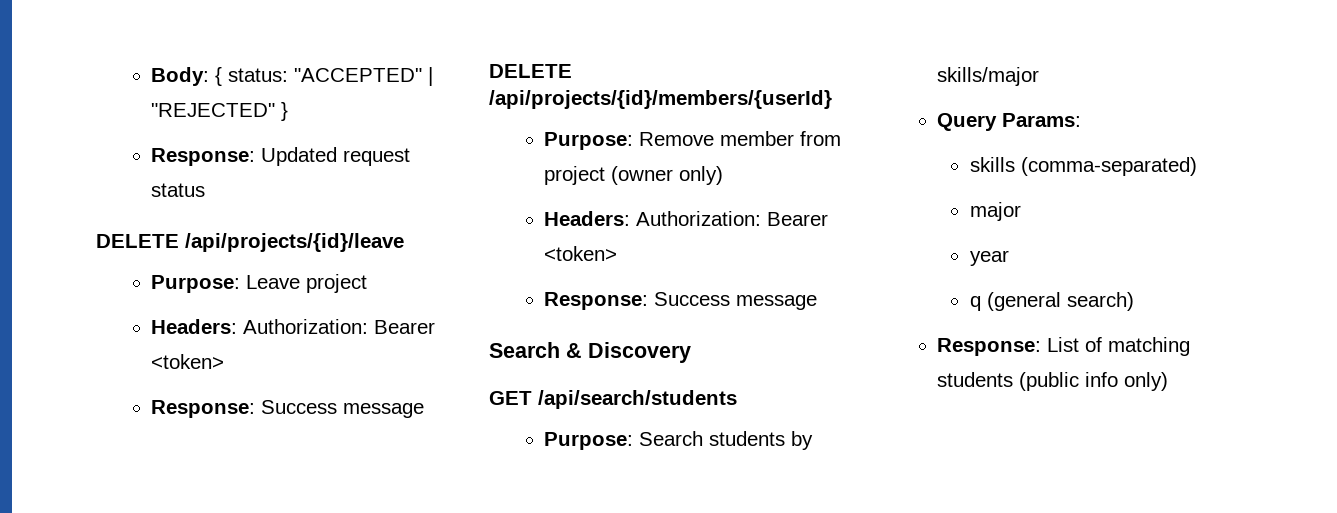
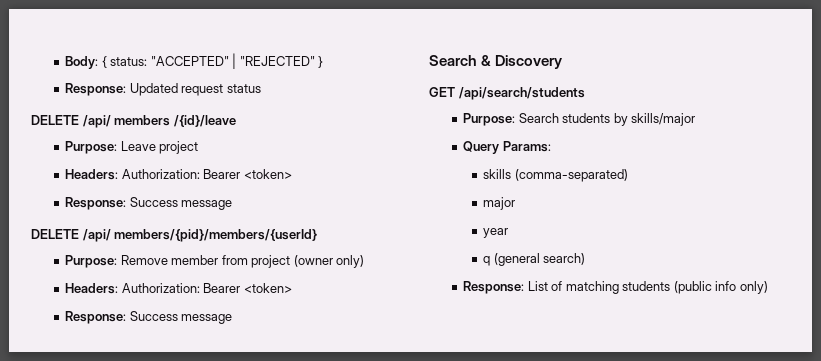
- DELETE /api/projects/{id}/leave
+ DELETE /api/ members /{id}/leave
- DELETE /api/projects/{id}/members/{userId}
+ DELETE /api/ members/{pid}/members/{userId}

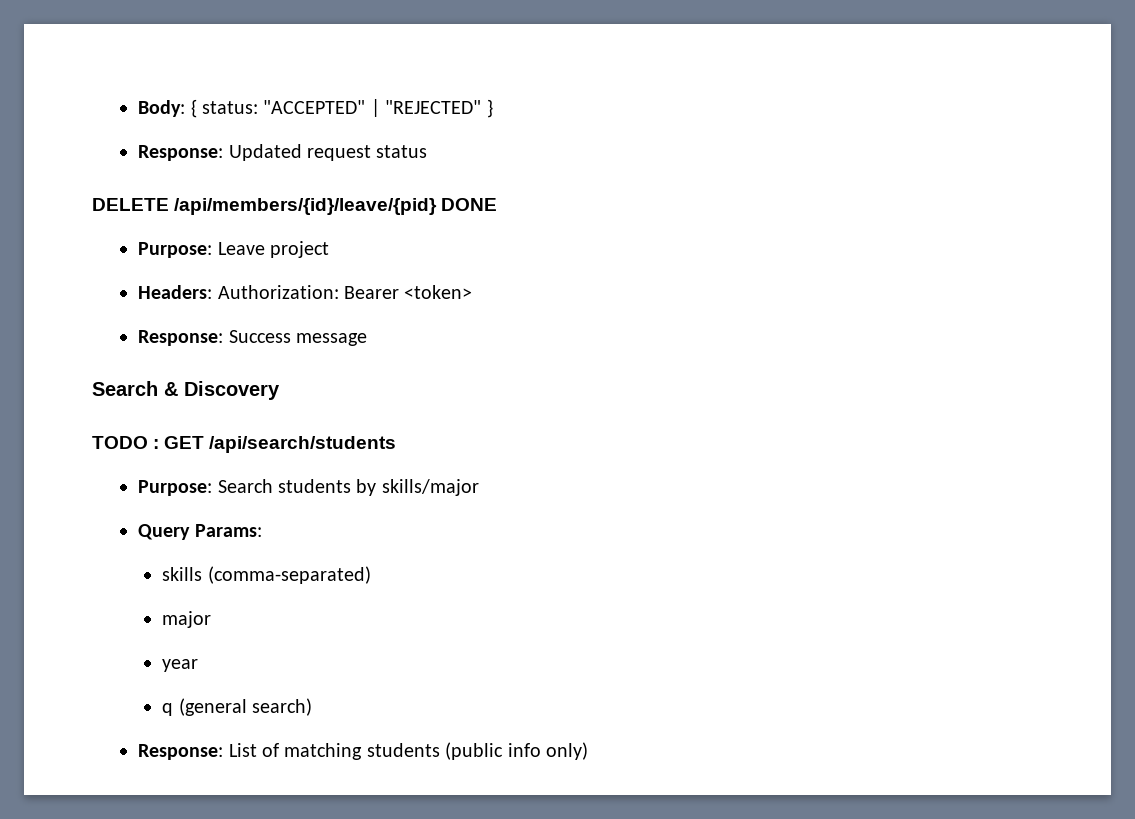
- DELETE /api/ members /{id}/leave
+ DELETE /api/members/{id}/leave/{pid} DONE
- DELETE /api/ members/{pid}/members/{userId}
- Purpose: Remove member from project (owner only)
- Headers: Authorization: Bearer <token>
- Response: Success message
- GET /api/search/students
+ TODO : GET /api/search/students

